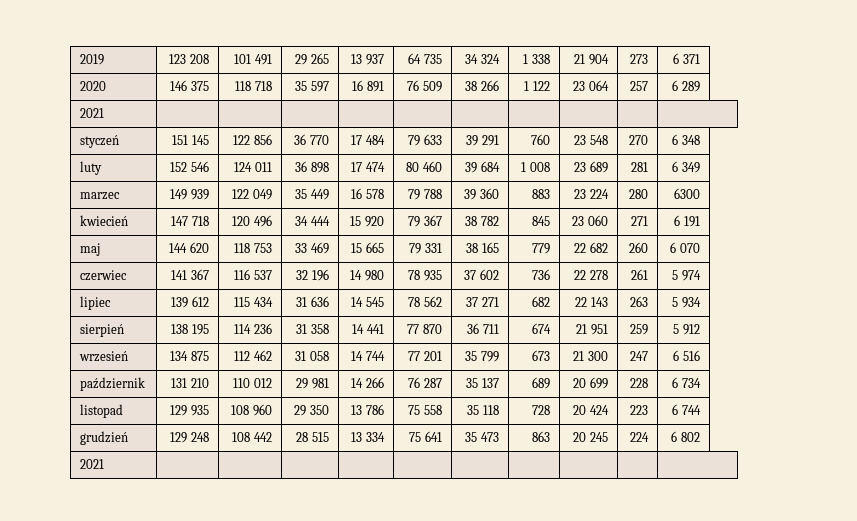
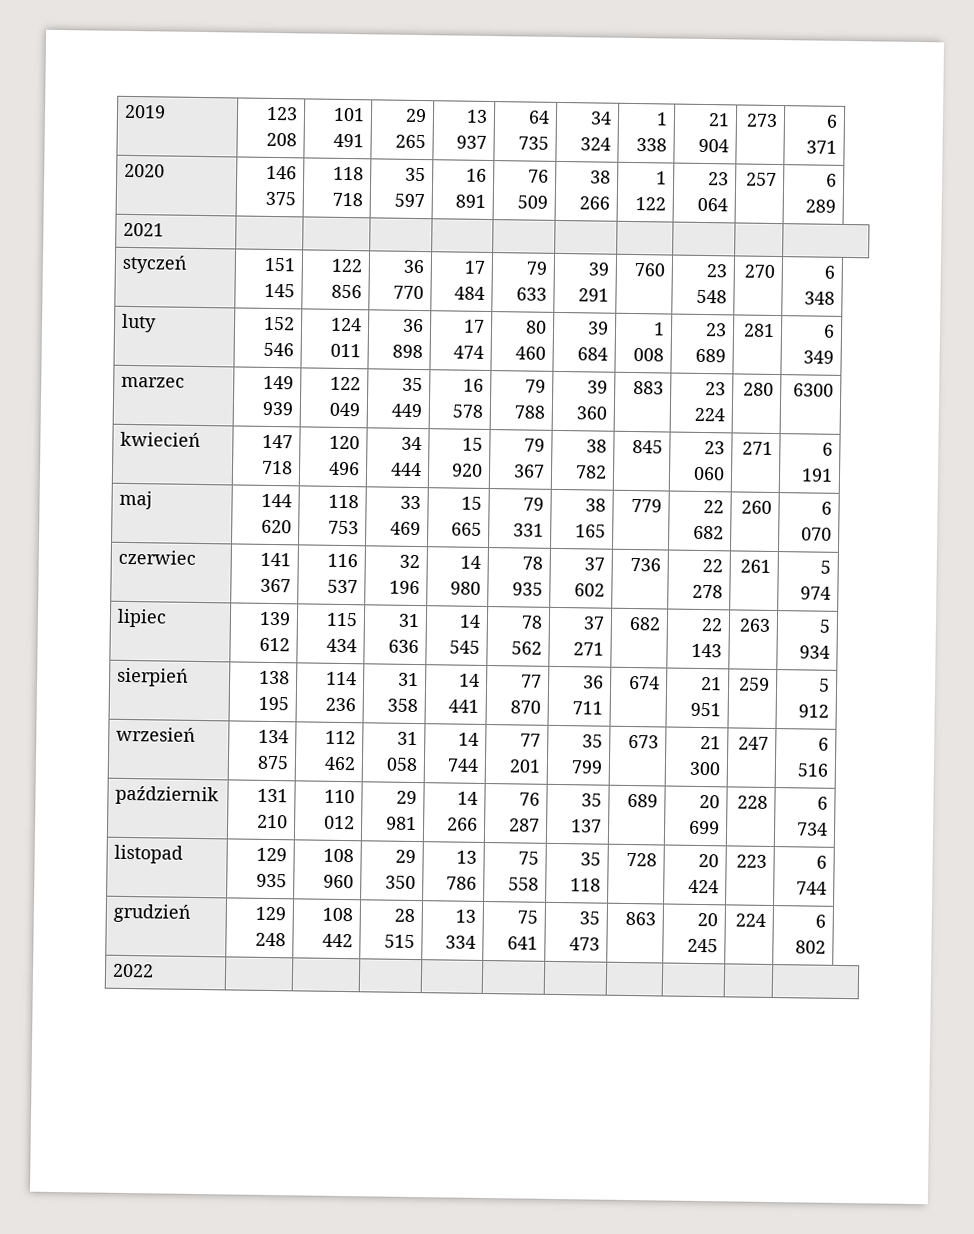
  grudzień | 129 248 | 108 442 | 28 515 | 13 334 | 75 641 | 35 473 | 863 | 20 245 | 224 | 6 802
- 2021 | | | | | | | | | |
+ 2022 | | | | | | | | | |

